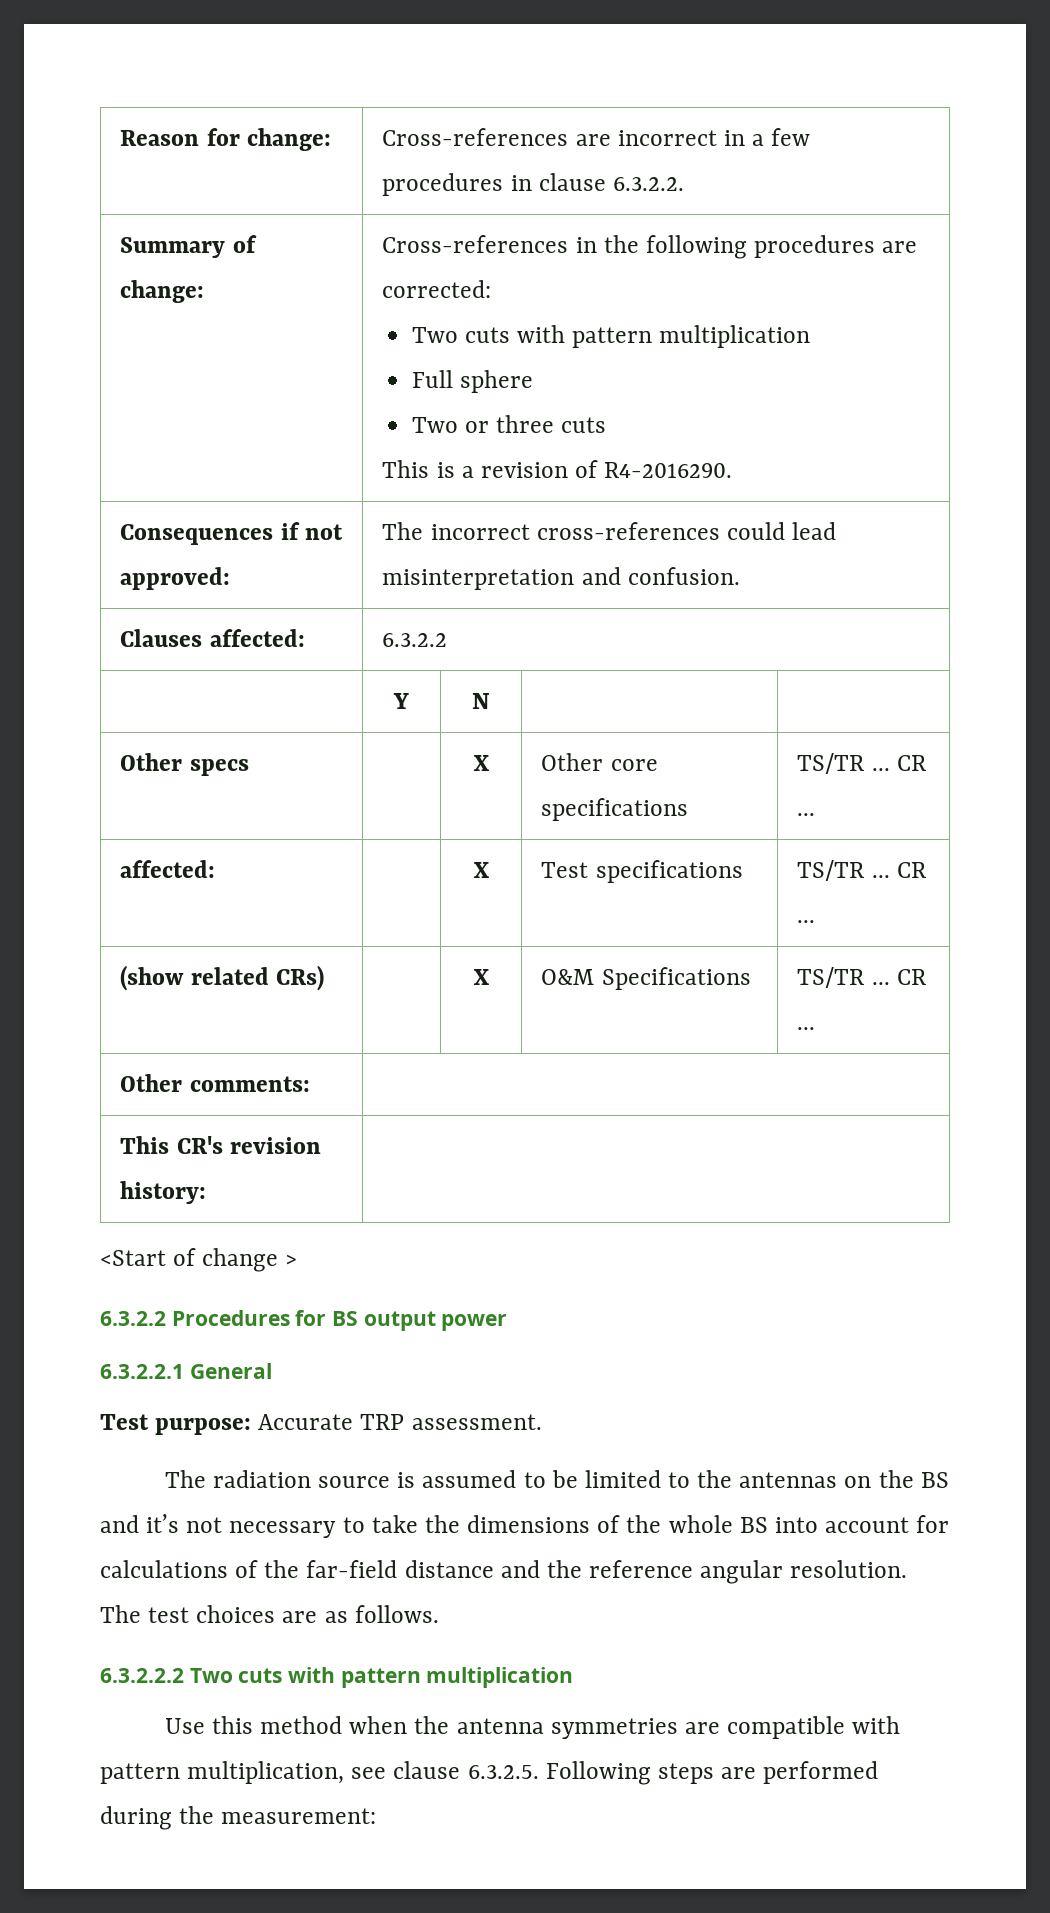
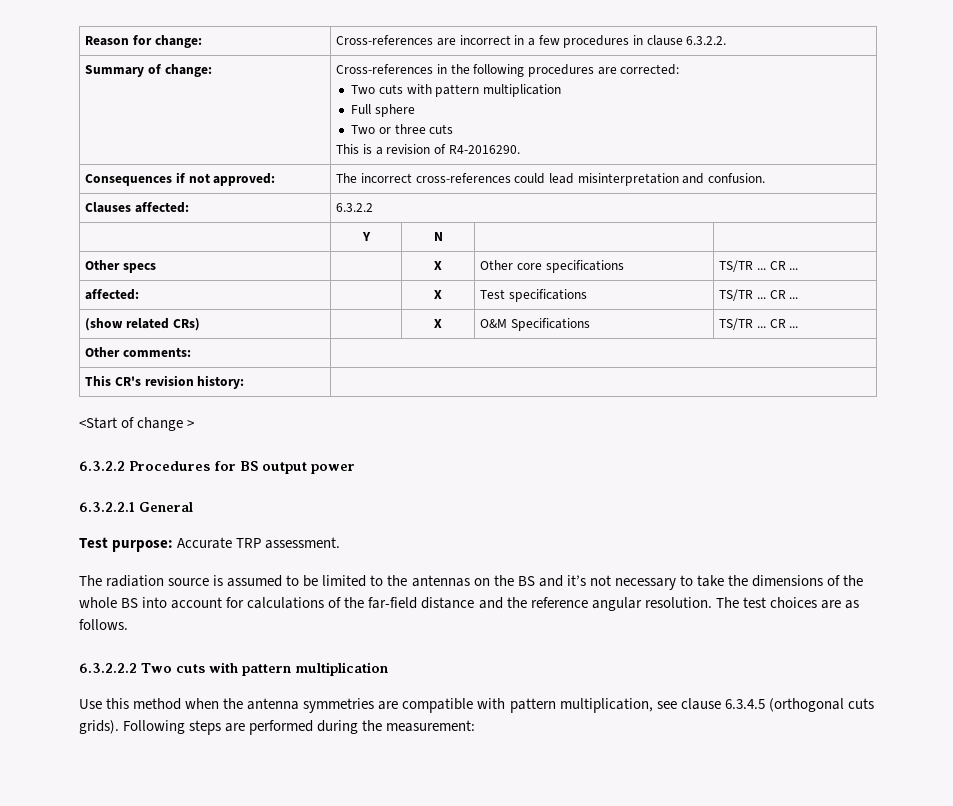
- Use this method when the antenna symmetries are compatible with pattern multiplication, see clause 6.3.2.5. Following steps are performed during the measurement:
+ Use this method when the antenna symmetries are compatible with pattern multiplication, see clause 6.3.4.5 (orthogonal cuts grids). Following steps are performed during the measurement:

